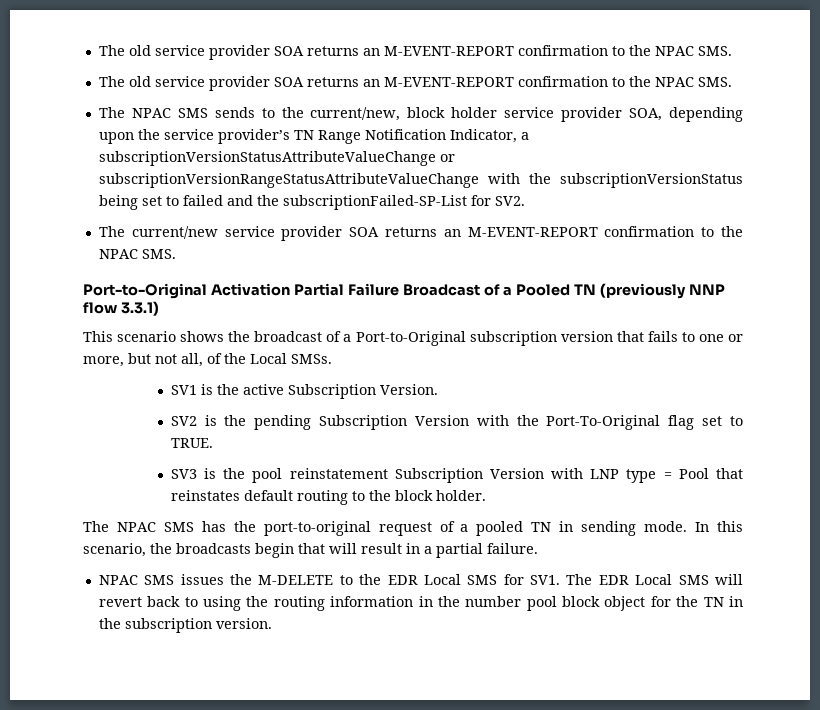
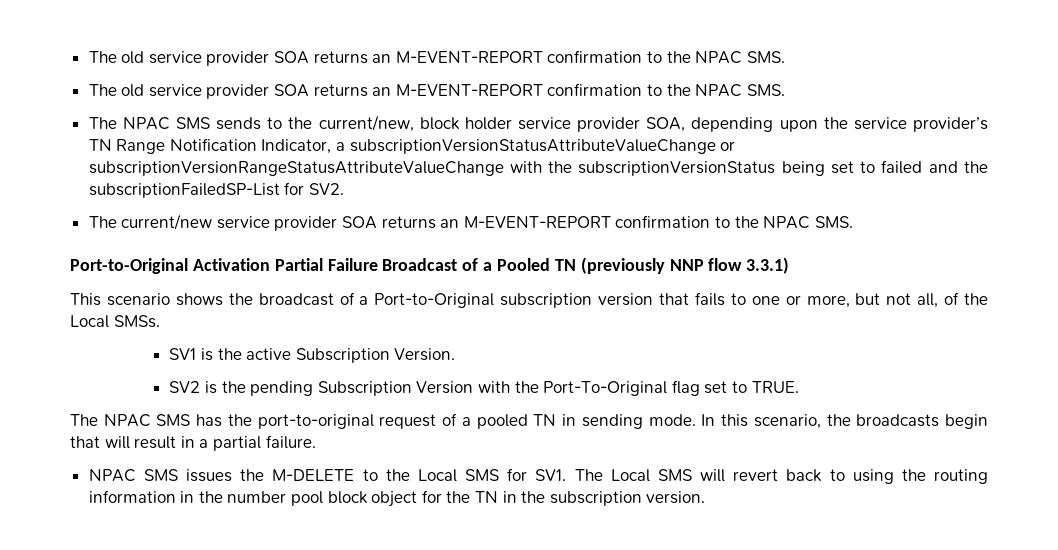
- The NPAC SMS sends to the current/new, block holder service provider SOA, depending upon the service provider’s TN Range Notification Indicator, a subscriptionVersionStatusAttributeValueChange or subscriptionVersionRangeStatusAttributeValueChange with the subscriptionVersionStatus being set to failed and the subscriptionFailed-SP-List for SV2.
+ The NPAC SMS sends to the current/new, block holder service provider SOA, depending upon the service provider’s TN Range Notification Indicator, a subscriptionVersionStatusAttributeValueChange or subscriptionVersionRangeStatusAttributeValueChange with the subscriptionVersionStatus being set to failed and the subscriptionFailedSP-List for SV2.
- SV3 is the pool reinstatement Subscription Version with LNP type = Pool that reinstates default routing to the block holder.
- NPAC SMS issues the M-DELETE to the EDR Local SMS for SV1. The EDR Local SMS will revert back to using the routing information in the number pool block object for the TN in the subscription version.
+ NPAC SMS issues the M-DELETE to the Local SMS for SV1. The Local SMS will revert back to using the routing information in the number pool block object for the TN in the subscription version.

